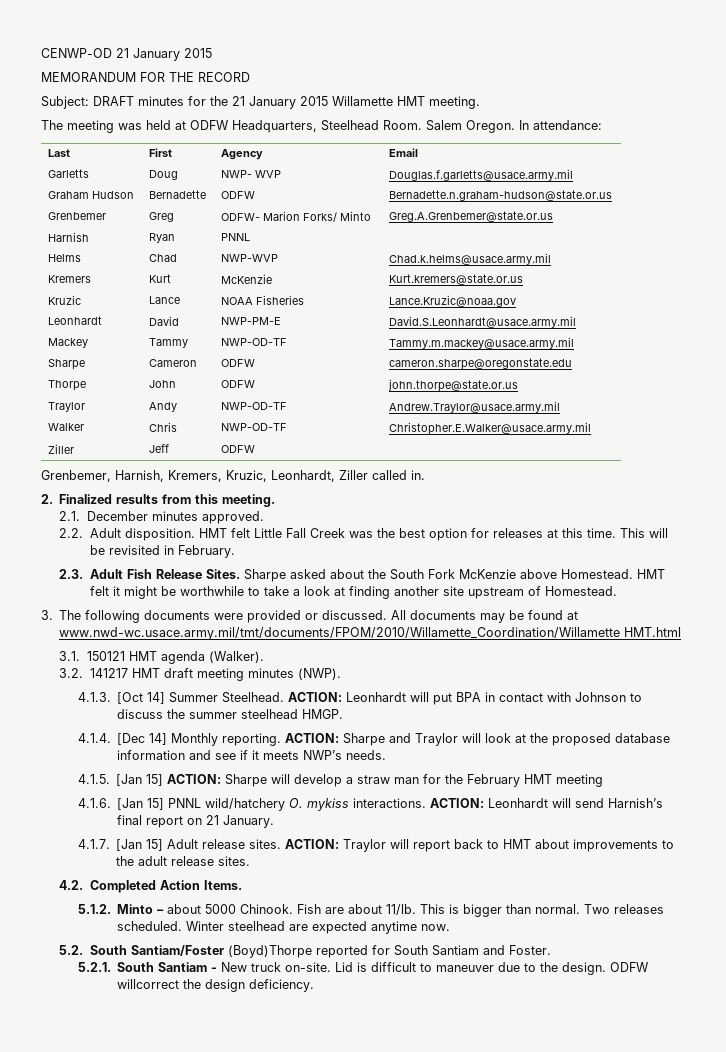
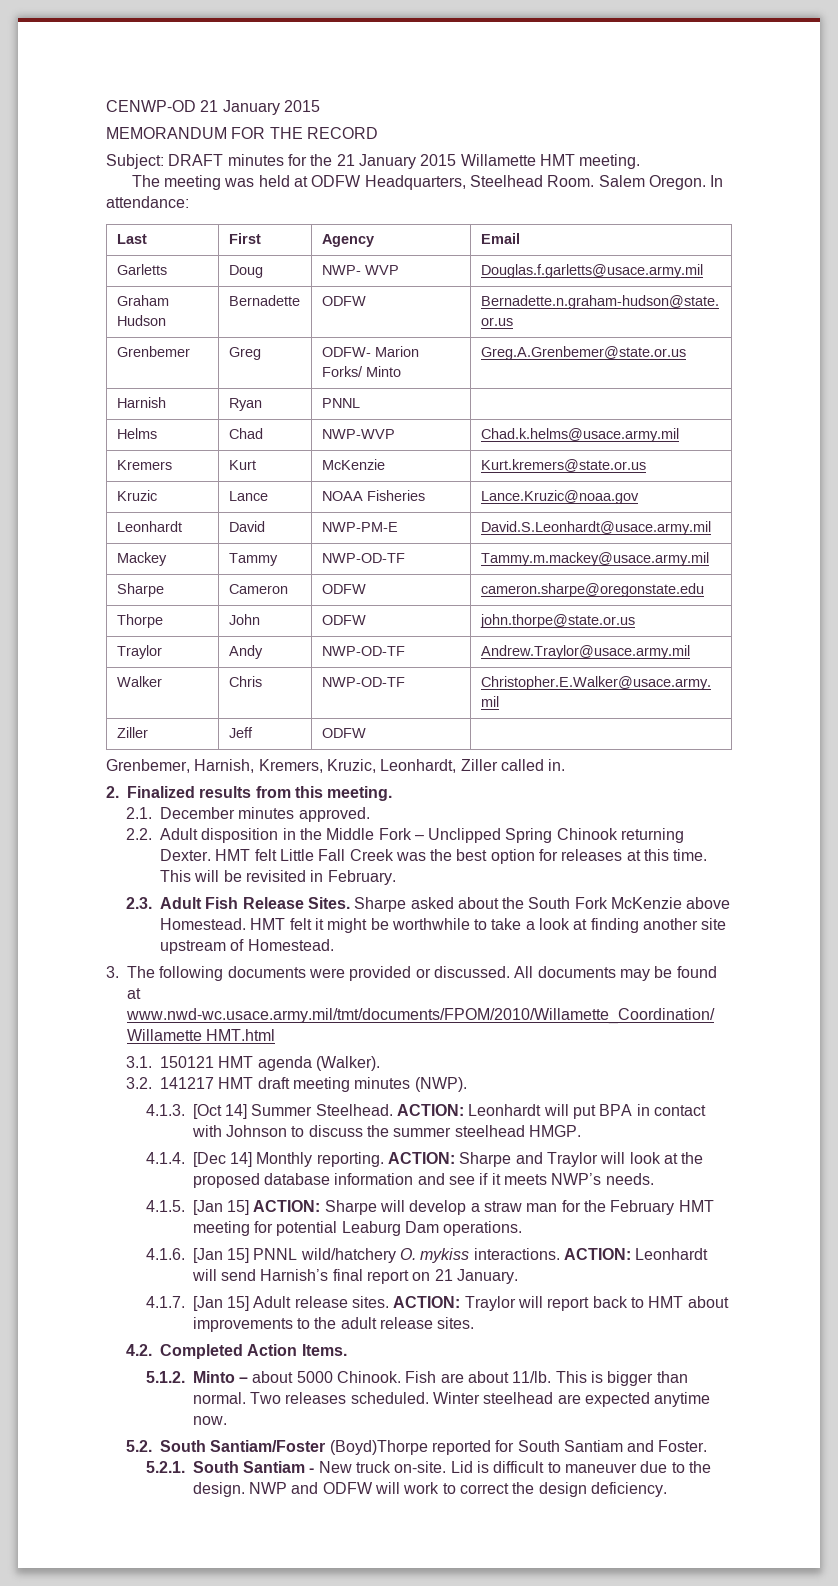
- 2.2. Adult disposition.
+ 2.2. Adult disposition in the Middle Fork – Unclipped Spring Chinook returning Dexter.
- 4.1.5. [Jan 15] ACTION: Sharpe will develop a straw man for the February HMT meeting
+ 4.1.5. [Jan 15] ACTION: Sharpe will develop a straw man for the February HMT meeting for potential Leaburg Dam operations.
- ODFW willcorrect the design deficiency.
+ NWP and ODFW will work to correct the design deficiency.

